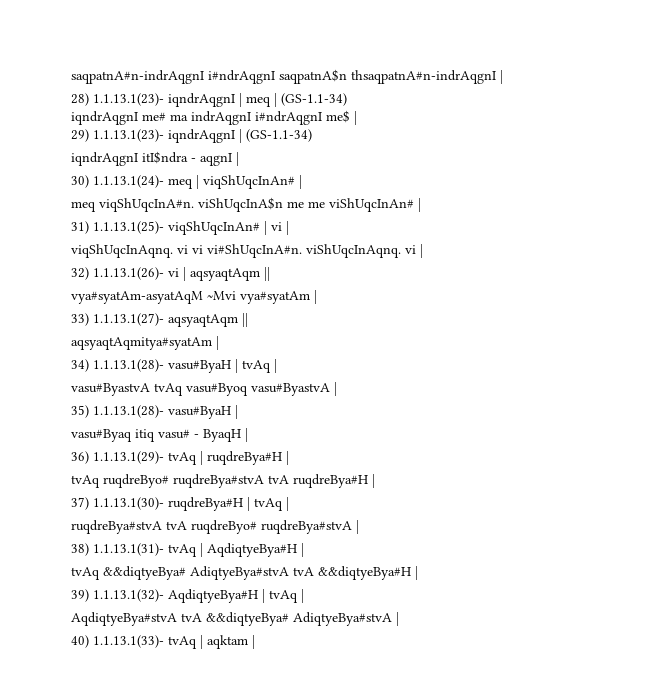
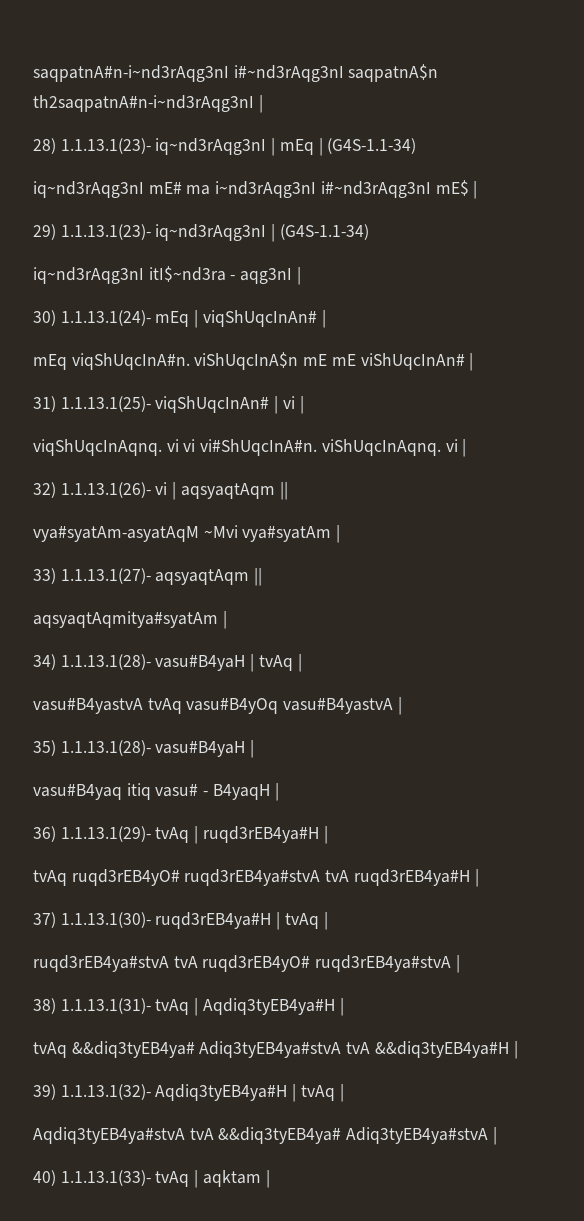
- saqpatnA#n-indrAqgnI i#ndrAqgnI saqpatnA$n thsaqpatnA#n-indrAqgnI |
+ saqpatnA#n-i~nd3rAqg3nI i#~nd3rAqg3nI saqpatnA$n th2saqpatnA#n-i~nd3rAqg3nI |
- 28) 1.1.13.1(23)- iqndrAqgnI | meq | (GS-1.1-34)
- iqndrAqgnI me# ma indrAqgnI i#ndrAqgnI me$ |
- 29) 1.1.13.1(23)- iqndrAqgnI | (GS-1.1-34)
- iqndrAqgnI itI$ndra - aqgnI |
+ 28) 1.1.13.1(23)- iq~nd3rAqg3nI | mEq | (G4S-1.1-34)
+ iq~nd3rAqg3nI mE# ma i~nd3rAqg3nI i#~nd3rAqg3nI mE$ |
+ 29) 1.1.13.1(23)- iq~nd3rAqg3nI | (G4S-1.1-34)
+ iq~nd3rAqg3nI itI$~nd3ra - aqg3nI |
- 30) 1.1.13.1(24)- meq | viqShUqcInAn# |
+ 30) 1.1.13.1(24)- mEq | viqShUqcInAn# |
- meq viqShUqcInA#n. viShUqcInA$n me me viShUqcInAn# |
+ mEq viqShUqcInA#n. viShUqcInA$n mE mE viShUqcInAn# |
- 34) 1.1.13.1(28)- vasu#ByaH | tvAq |
- vasu#ByastvA tvAq vasu#Byoq vasu#ByastvA |
+ 34) 1.1.13.1(28)- vasu#B4yaH | tvAq |
+ vasu#B4yastvA tvAq vasu#B4yOq vasu#B4yastvA |
- 35) 1.1.13.1(28)- vasu#ByaH |
- vasu#Byaq itiq vasu# - ByaqH |
+ 35) 1.1.13.1(28)- vasu#B4yaH |
+ vasu#B4yaq itiq vasu# - B4yaqH |
- 36) 1.1.13.1(29)- tvAq | ruqdreBya#H |
- tvAq ruqdreByo# ruqdreBya#stvA tvA ruqdreBya#H |
+ 36) 1.1.13.1(29)- tvAq | ruqd3rEB4ya#H |
+ tvAq ruqd3rEB4yO# ruqd3rEB4ya#stvA tvA ruqd3rEB4ya#H |
- 37) 1.1.13.1(30)- ruqdreBya#H | tvAq |
- ruqdreBya#stvA tvA ruqdreByo# ruqdreBya#stvA |
+ 37) 1.1.13.1(30)- ruqd3rEB4ya#H | tvAq |
+ ruqd3rEB4ya#stvA tvA ruqd3rEB4yO# ruqd3rEB4ya#stvA |
- 38) 1.1.13.1(31)- tvAq | AqdiqtyeBya#H |
- tvAq &&diqtyeBya# AdiqtyeBya#stvA tvA &&diqtyeBya#H |
+ 38) 1.1.13.1(31)- tvAq | Aqdiq3tyEB4ya#H |
+ tvAq &&diq3tyEB4ya# Adiq3tyEB4ya#stvA tvA &&diq3tyEB4ya#H |
- 39) 1.1.13.1(32)- AqdiqtyeBya#H | tvAq |
- AqdiqtyeBya#stvA tvA &&diqtyeBya# AdiqtyeBya#stvA |
+ 39) 1.1.13.1(32)- Aqdiq3tyEB4ya#H | tvAq |
+ Aqdiq3tyEB4ya#stvA tvA &&diq3tyEB4ya# Adiq3tyEB4ya#stvA |

